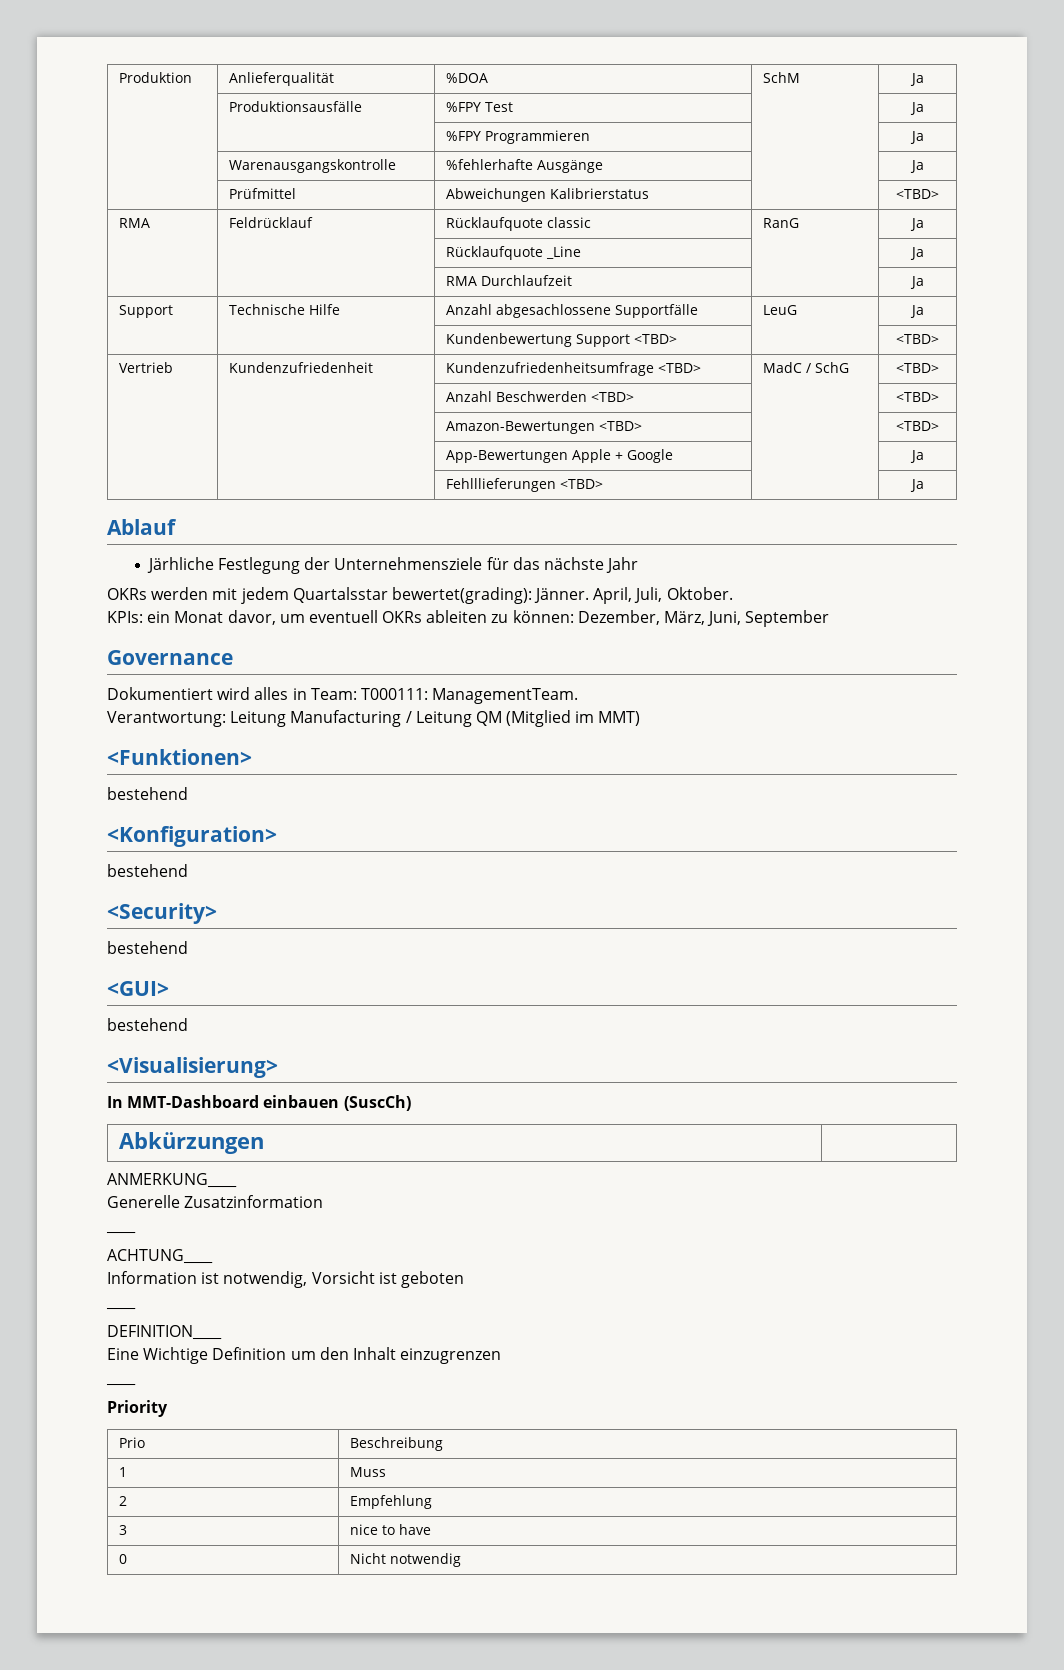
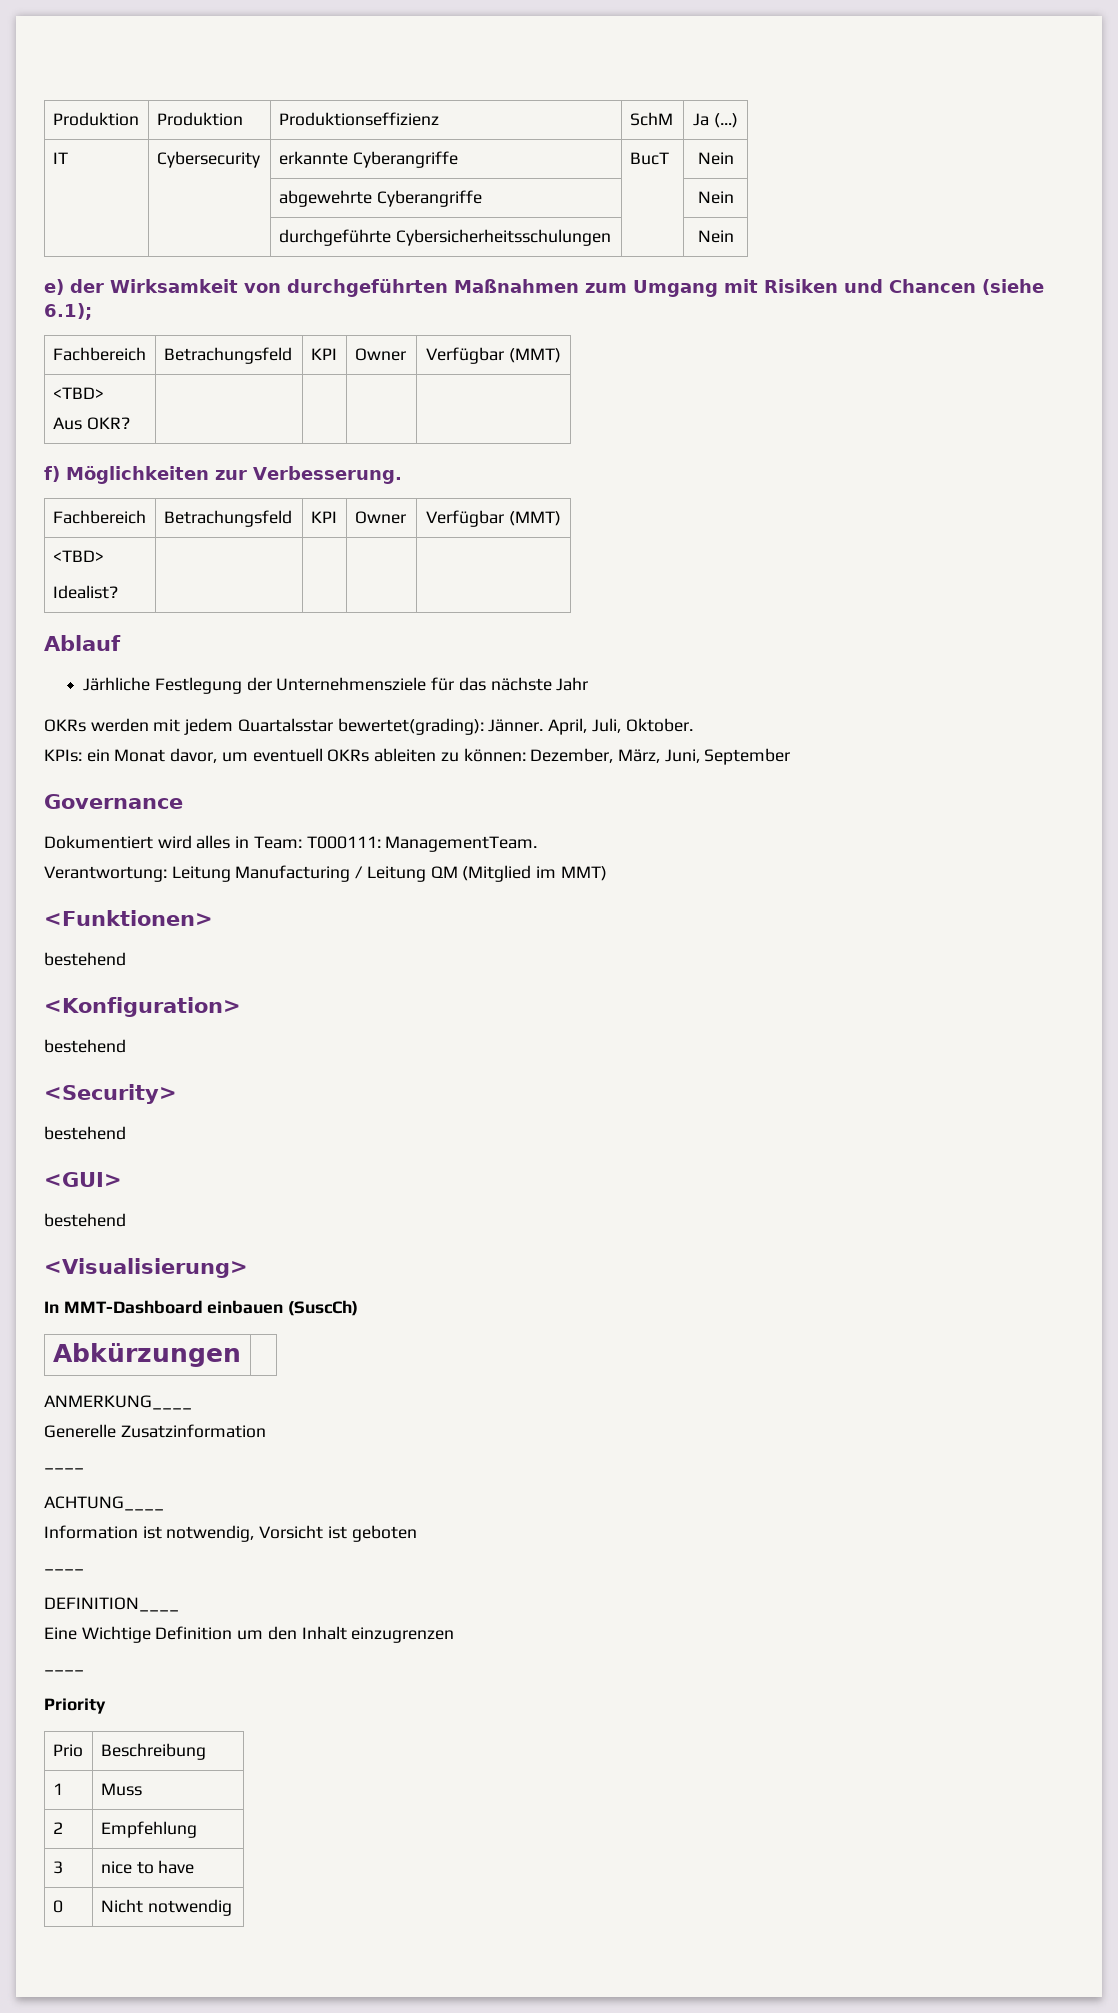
- Produktion | Anlieferqualität | %DOA | SchM | Ja
- | Produktionsausfälle | %FPY Test | | Ja
- | | %FPY Programmieren | | Ja
- | Warenausgangskontrolle | %fehlerhafte Ausgänge | | Ja
- | Prüfmittel | Abweichungen Kalibrierstatus | | <TBD>
- RMA | Feldrücklauf | Rücklaufquote classic | RanG | Ja
- | | Rücklaufquote _Line | | Ja
- | | RMA Durchlaufzeit | | Ja
- Support | Technische Hilfe | Anzahl abgesachlossene Supportfälle | LeuG | Ja
- | | Kundenbewertung Support <TBD> | | <TBD>
- Vertrieb | Kundenzufriedenheit | Kundenzufriedenheitsumfrage <TBD> | MadC / SchG | <TBD>
- | | Anzahl Beschwerden <TBD> | | <TBD>
- | | Amazon-Bewertungen <TBD> | | <TBD>
- | | App-Bewertungen Apple + Google | | Ja
- | | Fehlllieferungen <TBD> | | Ja
+ Produktion | Produktion | Produktionseffizienz | SchM | Ja (…)
+ IT | Cybersecurity | erkannte Cyberangriffe | BucT | Nein
+ | | abgewehrte Cyberangriffe | | Nein
+ | | durchgeführte Cybersicherheitsschulungen | | Nein
+ e) der Wirksamkeit von durchgeführten Maßnahmen zum Umgang mit Risiken und Chancen (siehe 6.1);
+ Fachbereich | Betrachungsfeld | KPI | Owner | Verfügbar (MMT)
+ <TBD>
+ Aus OKR? | | | |
+ f) Möglichkeiten zur Verbesserung.
+ Fachbereich | Betrachungsfeld | KPI | Owner | Verfügbar (MMT)
+ <TBD>
+ Idealist? | | | |

